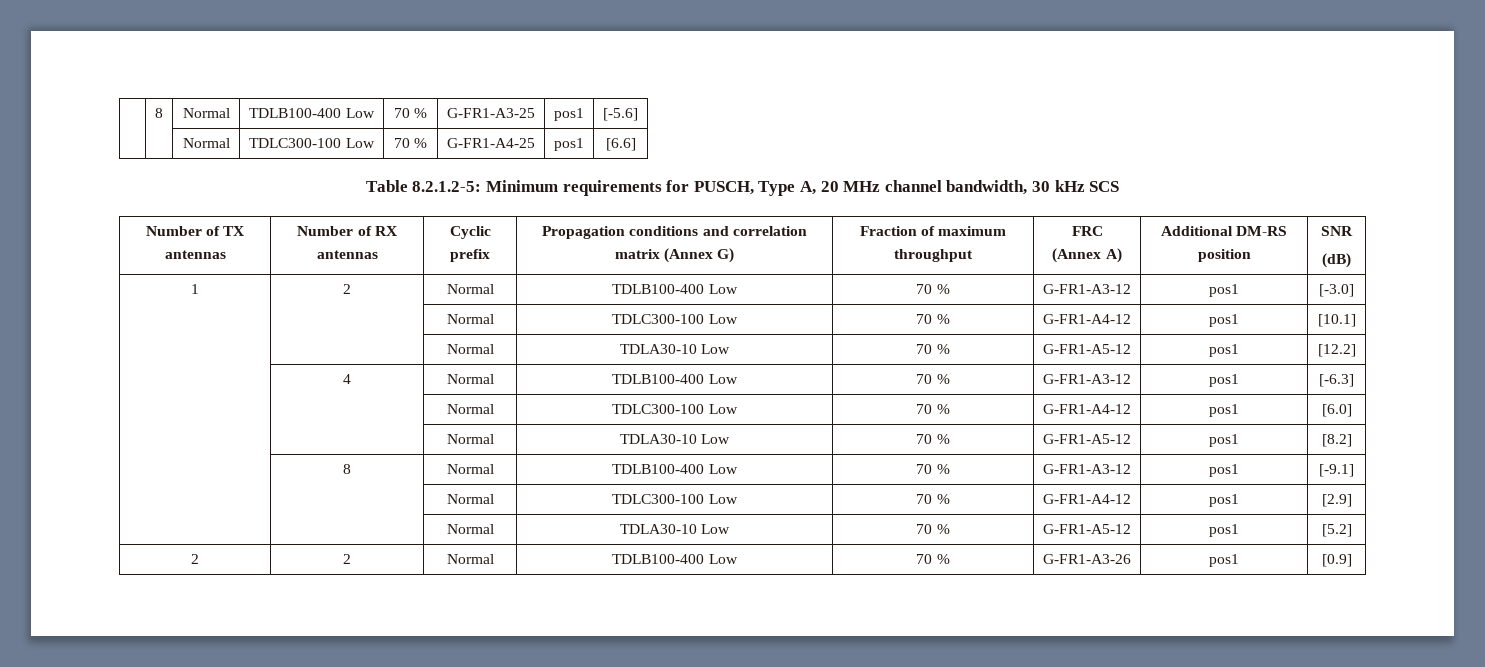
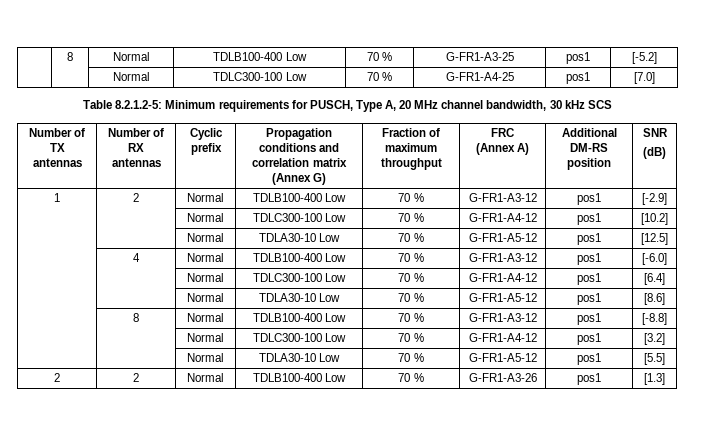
- | 8 | Normal | TDLB100-400 Low | 70 % | G-FR1-A3-25 | pos1 | [-5.6]
+ | 8 | Normal | TDLB100-400 Low | 70 % | G-FR1-A3-25 | pos1 | [-5.2]
- | | Normal | TDLC300-100 Low | 70 % | G-FR1-A4-25 | pos1 | [6.6]
+ | | Normal | TDLC300-100 Low | 70 % | G-FR1-A4-25 | pos1 | [7.0]
- 1 | 2 | Normal | TDLB100-400 Low | 70 % | G-FR1-A3-12 | pos1 | [-3.0]
- | | Normal | TDLC300-100 Low | 70 % | G-FR1-A4-12 | pos1 | [10.1]
- | | Normal | TDLA30-10 Low | 70 % | G-FR1-A5-12 | pos1 | [12.2]
+ 1 | 2 | Normal | TDLB100-400 Low | 70 % | G-FR1-A3-12 | pos1 | [-2.9]
+ | | Normal | TDLC300-100 Low | 70 % | G-FR1-A4-12 | pos1 | [10.2]
+ | | Normal | TDLA30-10 Low | 70 % | G-FR1-A5-12 | pos1 | [12.5]
- | 4 | Normal | TDLB100-400 Low | 70 % | G-FR1-A3-12 | pos1 | [-6.3]
- | | Normal | TDLC300-100 Low | 70 % | G-FR1-A4-12 | pos1 | [6.0]
- | | Normal | TDLA30-10 Low | 70 % | G-FR1-A5-12 | pos1 | [8.2]
+ | 4 | Normal | TDLB100-400 Low | 70 % | G-FR1-A3-12 | pos1 | [-6.0]
+ | | Normal | TDLC300-100 Low | 70 % | G-FR1-A4-12 | pos1 | [6.4]
+ | | Normal | TDLA30-10 Low | 70 % | G-FR1-A5-12 | pos1 | [8.6]
- | 8 | Normal | TDLB100-400 Low | 70 % | G-FR1-A3-12 | pos1 | [-9.1]
- | | Normal | TDLC300-100 Low | 70 % | G-FR1-A4-12 | pos1 | [2.9]
- | | Normal | TDLA30-10 Low | 70 % | G-FR1-A5-12 | pos1 | [5.2]
+ | 8 | Normal | TDLB100-400 Low | 70 % | G-FR1-A3-12 | pos1 | [-8.8]
+ | | Normal | TDLC300-100 Low | 70 % | G-FR1-A4-12 | pos1 | [3.2]
+ | | Normal | TDLA30-10 Low | 70 % | G-FR1-A5-12 | pos1 | [5.5]
- 2 | 2 | Normal | TDLB100-400 Low | 70 % | G-FR1-A3-26 | pos1 | [0.9]
+ 2 | 2 | Normal | TDLB100-400 Low | 70 % | G-FR1-A3-26 | pos1 | [1.3]

